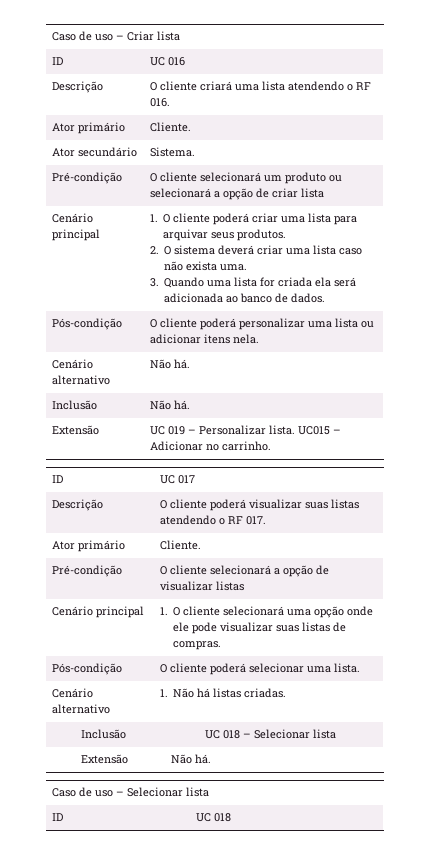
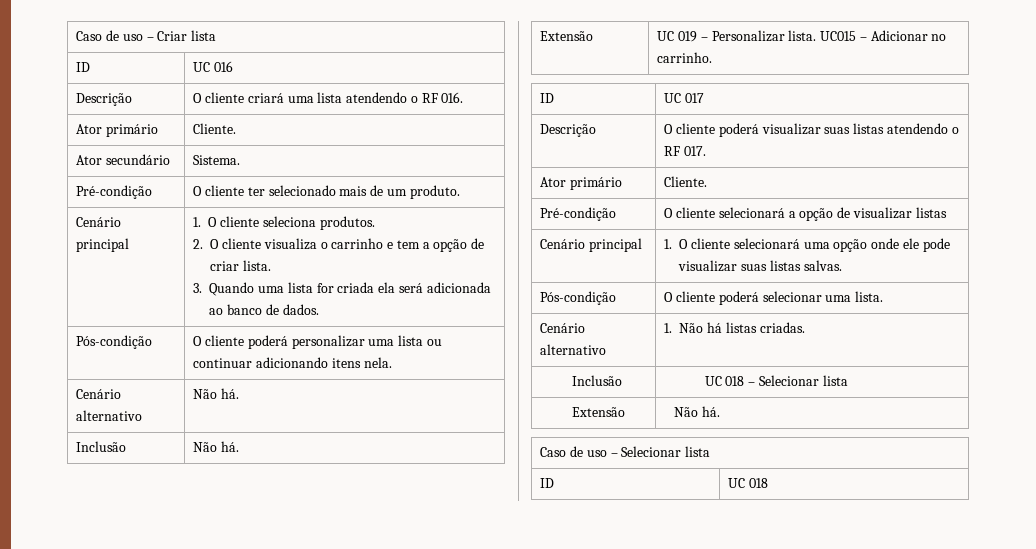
- Pré-condição | O cliente selecionará um produto ou selecionará a opção de criar lista
- Cenário principal | 1. O cliente poderá criar uma lista para arquivar seus produtos.
- 2. O sistema deverá criar uma lista caso não exista uma.
+ Pré-condição | O cliente ter selecionado mais de um produto.
+ Cenário principal | 1. O cliente seleciona produtos.
+ 2. O cliente visualiza o carrinho e tem a opção de criar lista.
- Pós-condição | O cliente poderá personalizar uma lista ou adicionar itens nela.
+ Pós-condição | O cliente poderá personalizar uma lista ou continuar adicionando itens nela.
- Cenário principal | 1. O cliente selecionará uma opção onde ele pode visualizar suas listas de compras.
+ Cenário principal | 1. O cliente selecionará uma opção onde ele pode visualizar suas listas salvas.

